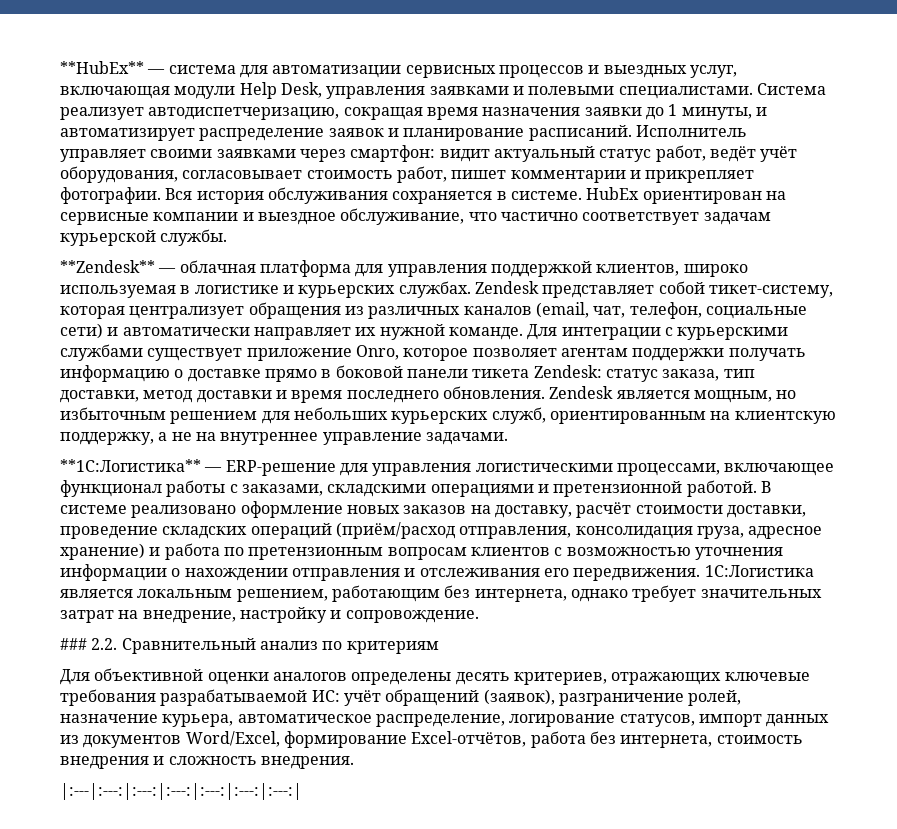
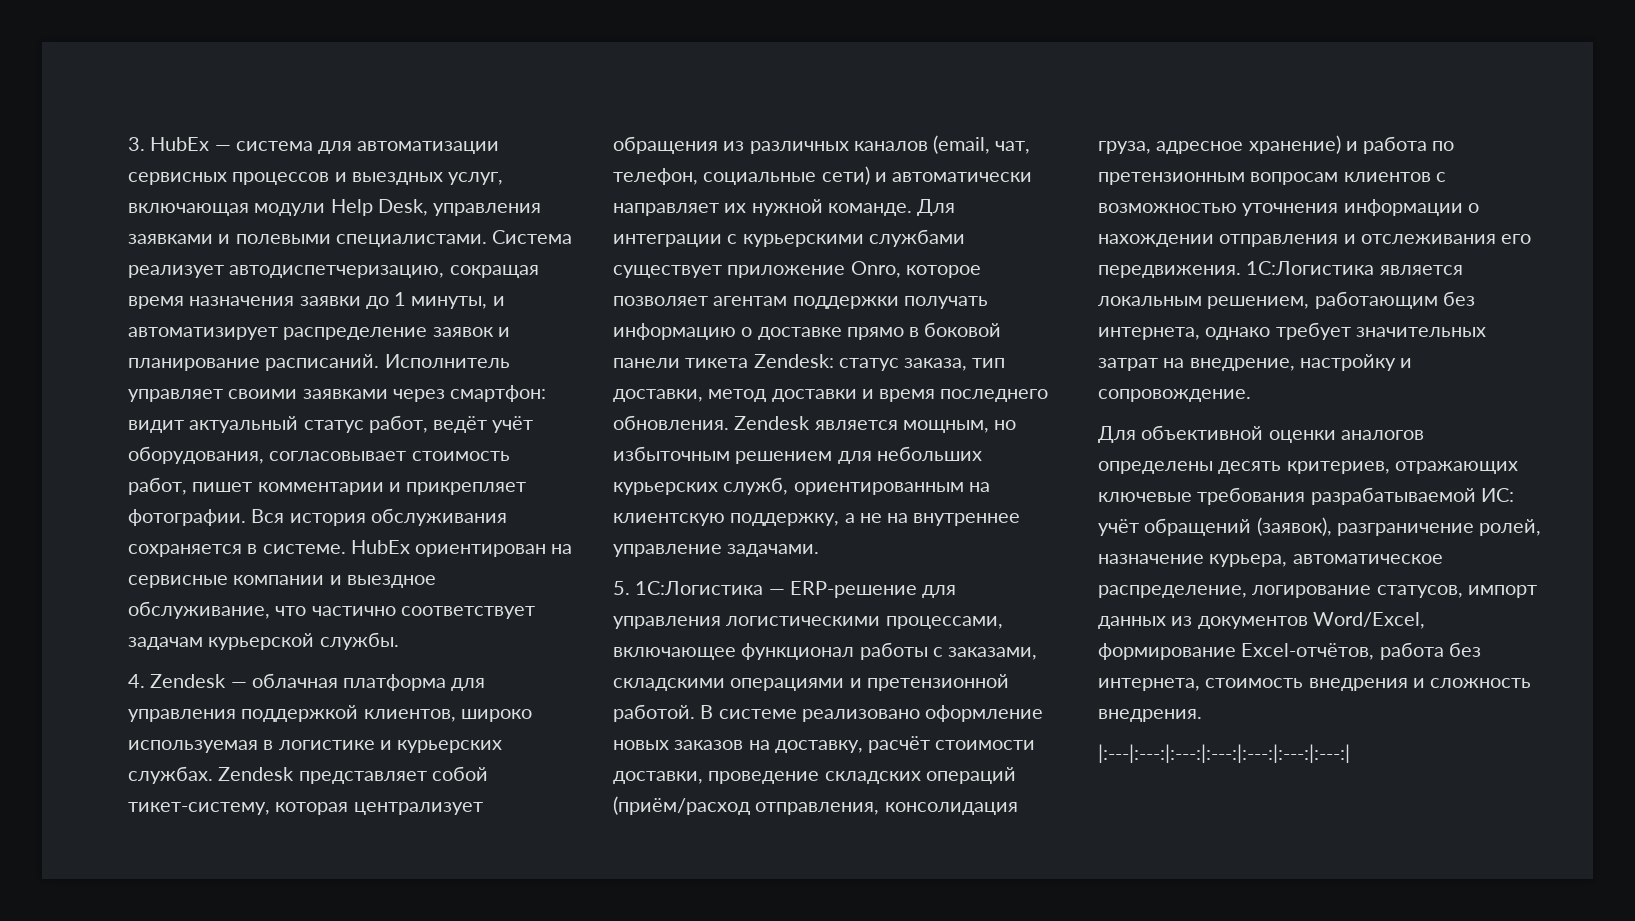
- **HubEx** — система для автоматизации сервисных процессов и выездных услуг, включающая модули Help Desk, управления заявками и полевыми специалистами.
+ 3. HubEx — система для автоматизации сервисных процессов и выездных услуг, включающая модули Help Desk, управления заявками и полевыми специалистами.
- **Zendesk** — облачная платформа для управления поддержкой клиентов, широко используемая в логистике и курьерских службах.
+ 4. Zendesk — облачная платформа для управления поддержкой клиентов, широко используемая в логистике и курьерских службах.
- **1С:Логистика** — ERP-решение для управления логистическими процессами, включающее функционал работы с заказами, складскими операциями и претензионной работой.
+ 5. 1С:Логистика — ERP-решение для управления логистическими процессами, включающее функционал работы с заказами, складскими операциями и претензионной работой.
- ### 2.2. Сравнительный анализ по критериям

